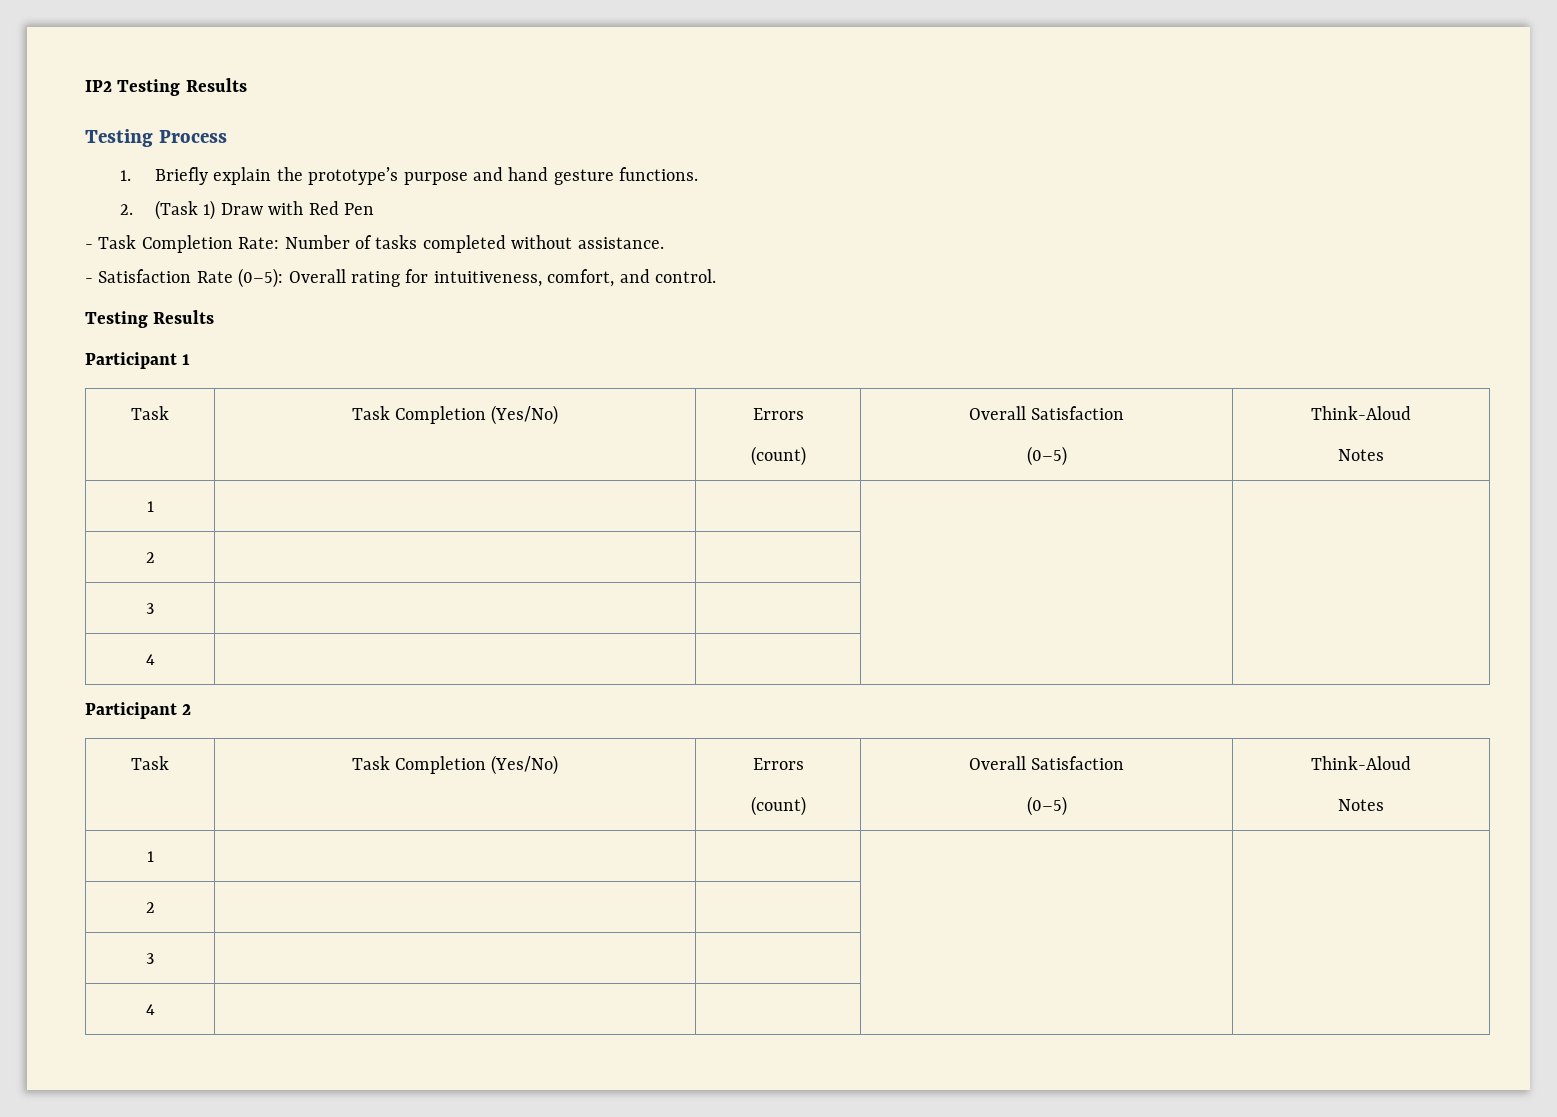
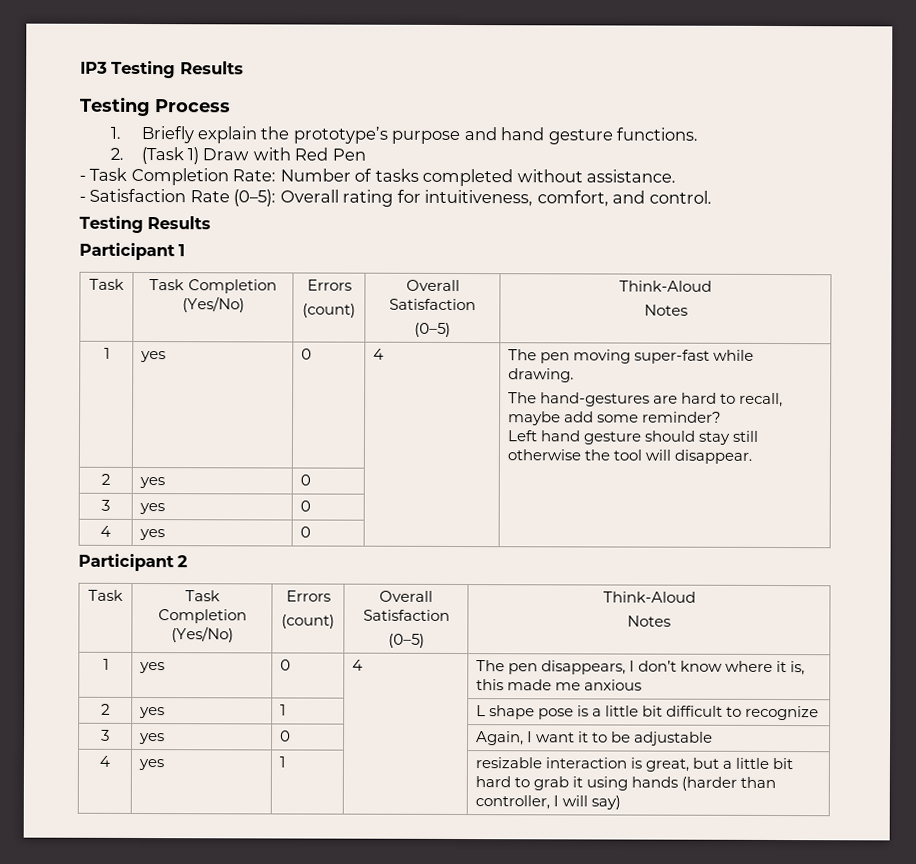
- IP2 Testing Results
+ IP3 Testing Results
  Participant 1
  Task | Task Completion (Yes/No) | Errors
  (count) | Overall Satisfaction
  (0–5) | Think-Aloud
  Notes
- 1 | | | |
- 2 | | | |
- 3 | | | |
- 4 | | | |
+ 1 | yes | 0 | 4 | The pen moving super-fast while drawing.
+ The hand-gestures are hard to recall, maybe add some reminder?
+ Left hand gesture should stay still otherwise the tool will disappear.
+ 2 | yes | 0 | |
+ 3 | yes | 0 | |
+ 4 | yes | 0 | |
  Participant 2
  Task | Task Completion (Yes/No) | Errors
  (count) | Overall Satisfaction
  (0–5) | Think-Aloud
  Notes
- 1 | | | |
- 2 | | | |
- 3 | | | |
- 4 | | | |
+ 1 | yes | 0 | 4 | The pen disappears, I don’t know where it is, this made me anxious
+ 2 | yes | 1 | | L shape pose is a little bit difficult to recognize
+ 3 | yes | 0 | | Again, I want it to be adjustable
+ 4 | yes | 1 | | resizable interaction is great, but a little bit hard to grab it using hands (harder than controller, I will say)

